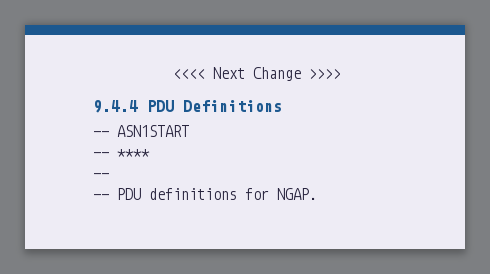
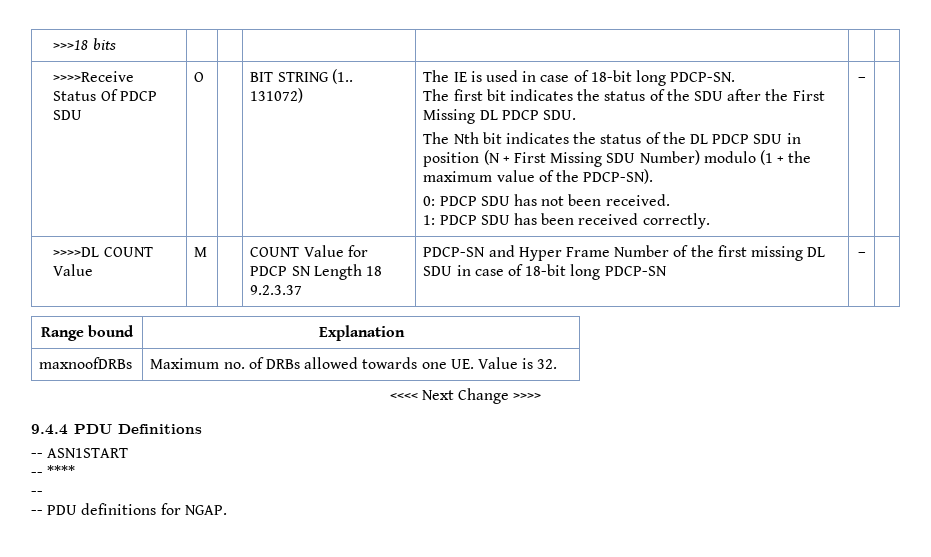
+ >>>18 bits | | | | | |
+ >>>>Receive Status Of PDCP SDU | O | | BIT STRING (1.. 131072) | The IE is used in case of 18-bit long PDCP-SN.
+ The first bit indicates the status of the SDU after the First Missing DL PDCP SDU.
+ The Nth bit indicates the status of the DL PDCP SDU in position (N + First Missing SDU Number) modulo (1 + the maximum value of the PDCP-SN).
+ 0: PDCP SDU has not been received.
+ 1: PDCP SDU has been received correctly. | – |
+ >>>>DL COUNT Value | M | | COUNT Value for PDCP SN Length 18 9.2.3.37 | PDCP-SN and Hyper Frame Number of the first missing DL SDU in case of 18-bit long PDCP-SN | – |
+ Range bound | Explanation
+ maxnoofDRBs | Maximum no. of DRBs allowed towards one UE. Value is 32.

